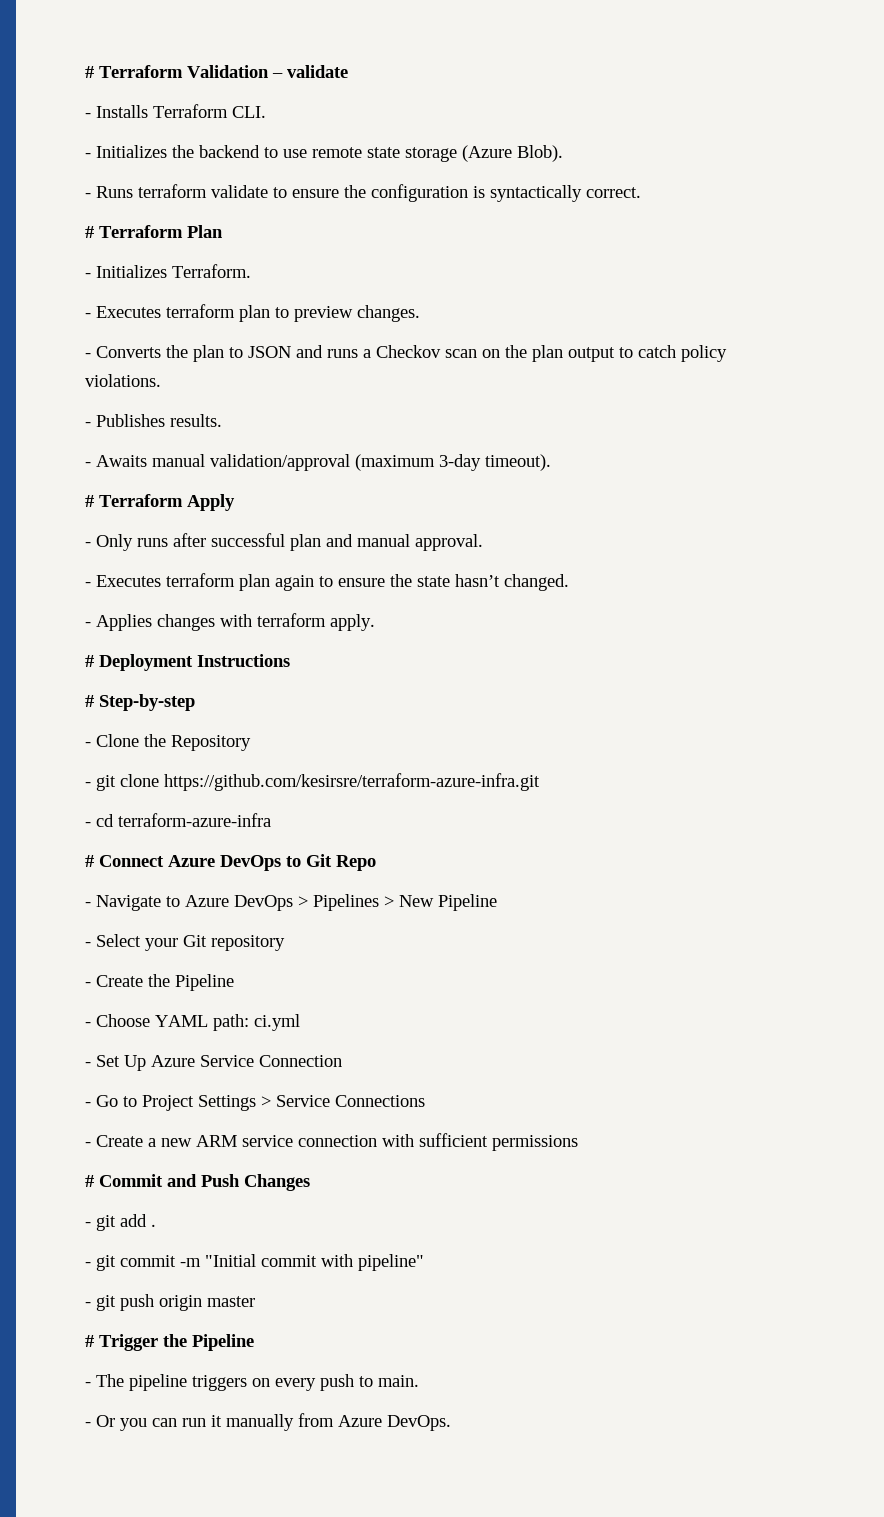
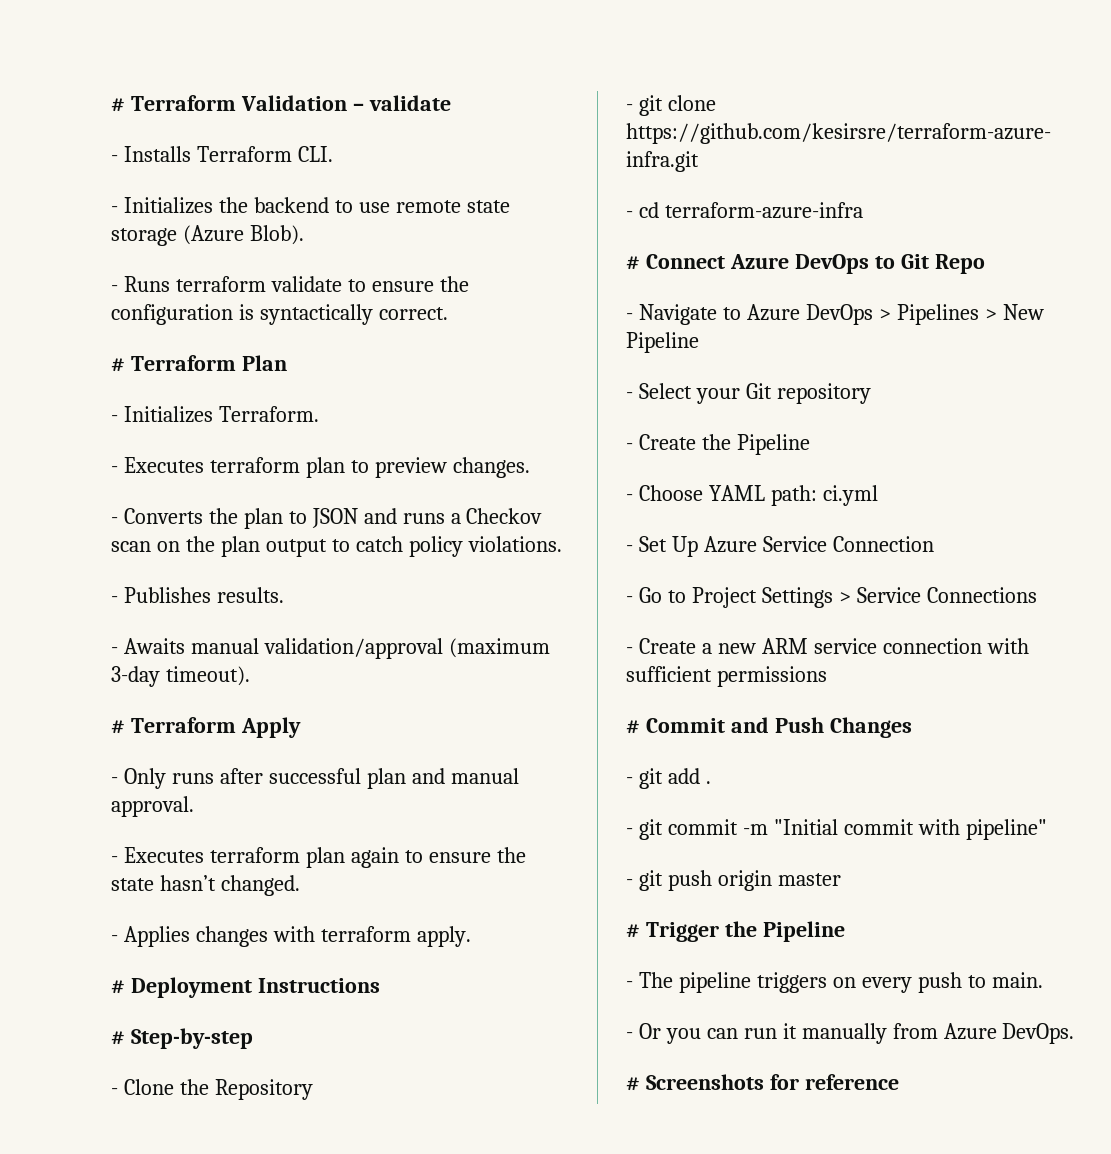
+ # Screenshots for reference

